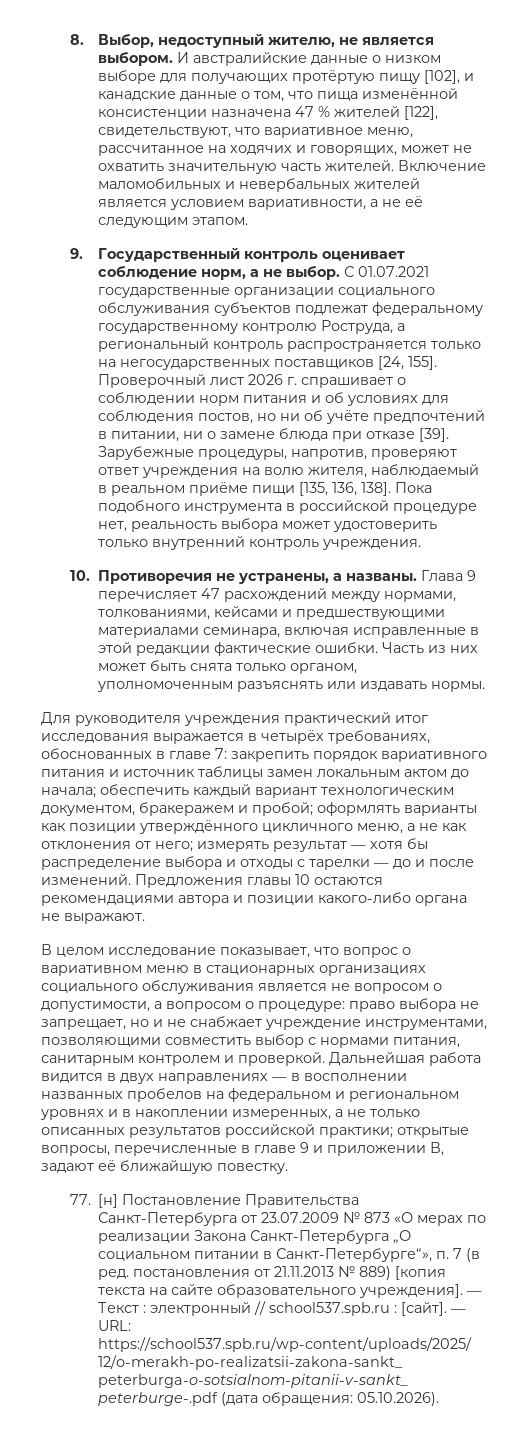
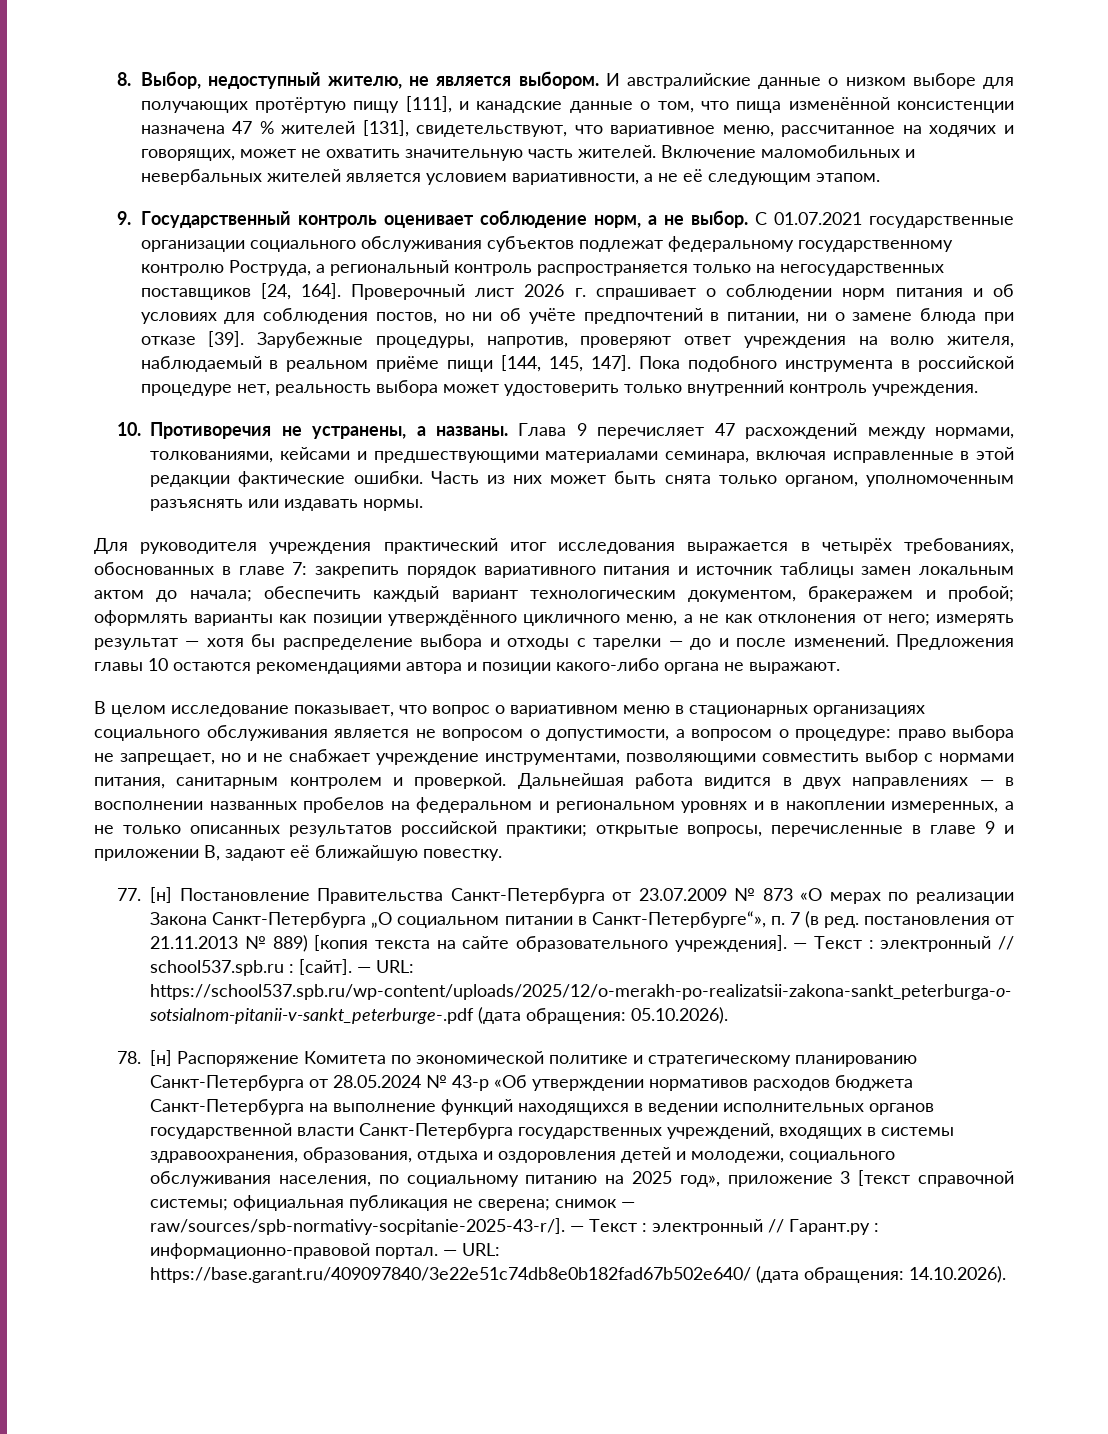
- И австралийские данные о низком выборе для получающих протёртую пищу [102], и канадские данные о том, что пища изменённой консистенции назначена 47 % жителей [122], свидетельствуют, что вариативное меню, рассчитанное на ходячих и говорящих, может не охватить значительную часть жителей.
+ И австралийские данные о низком выборе для получающих протёртую пищу [111], и канадские данные о том, что пища изменённой консистенции назначена 47 % жителей [131], свидетельствуют, что вариативное меню, рассчитанное на ходячих и говорящих, может не охватить значительную часть жителей.
- С 01.07.2021 государственные организации социального обслуживания субъектов подлежат федеральному государственному контролю Роструда, а региональный контроль распространяется только на негосударственных поставщиков [24, 155].
+ С 01.07.2021 государственные организации социального обслуживания субъектов подлежат федеральному государственному контролю Роструда, а региональный контроль распространяется только на негосударственных поставщиков [24, 164].
- Зарубежные процедуры, напротив, проверяют ответ учреждения на волю жителя, наблюдаемый в реальном приёме пищи [135, 136, 138].
+ Зарубежные процедуры, напротив, проверяют ответ учреждения на волю жителя, наблюдаемый в реальном приёме пищи [144, 145, 147].
+ 78. [н] Распоряжение Комитета по экономической политике и стратегическому планированию Санкт-Петербурга от 28.05.2024 № 43-р «Об утверждении нормативов расходов бюджета Санкт-Петербурга на выполнение функций находящихся в ведении исполнительных органов государственной власти Санкт-Петербурга государственных учреждений, входящих в системы здравоохранения, образования, отдыха и оздоровления детей и молодежи, социального обслуживания населения, по социальному питанию на 2025 год», приложение 3 [текст справочной системы; официальная публикация не сверена; снимок — raw/sources/spb-normativy-socpitanie-2025-43-r/]. — Текст : электронный // Гарант.ру : информационно-правовой портал. — URL: https://base.garant.ru/409097840/3e22e51c74db8e0b182fad67b502e640/ (дата обращения: 14.10.2026).

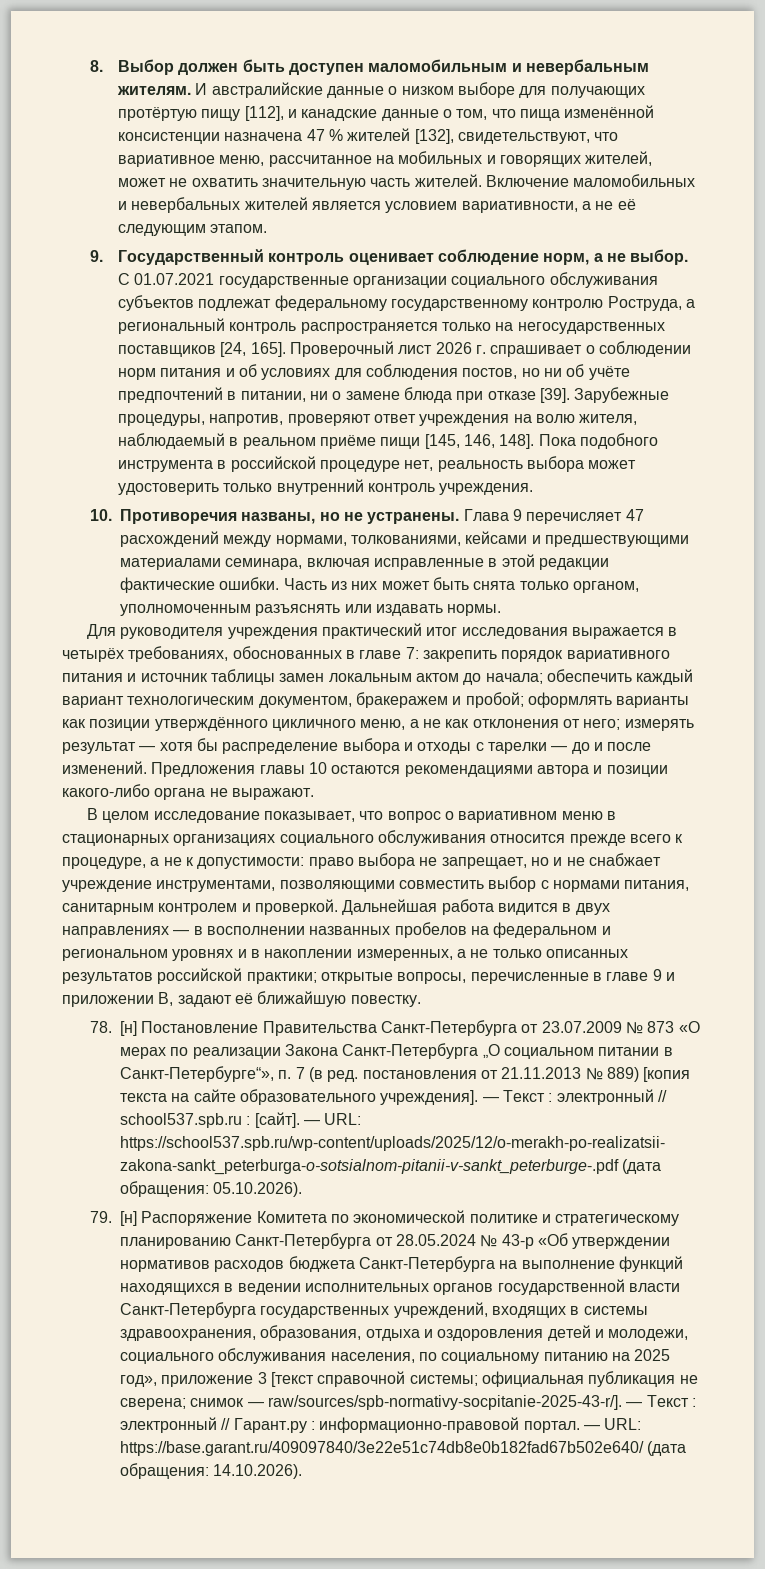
- 8. Выбор, недоступный жителю, не является выбором.
+ 8. Выбор должен быть доступен маломобильным и невербальным жителям.
- И австралийские данные о низком выборе для получающих протёртую пищу [111], и канадские данные о том, что пища изменённой консистенции назначена 47 % жителей [131], свидетельствуют, что вариативное меню, рассчитанное на ходячих и говорящих, может не охватить значительную часть жителей.
+ И австралийские данные о низком выборе для получающих протёртую пищу [112], и канадские данные о том, что пища изменённой консистенции назначена 47 % жителей [132], свидетельствуют, что вариативное меню, рассчитанное на мобильных и говорящих жителей, может не охватить значительную часть жителей.
- С 01.07.2021 государственные организации социального обслуживания субъектов подлежат федеральному государственному контролю Роструда, а региональный контроль распространяется только на негосударственных поставщиков [24, 164].
+ С 01.07.2021 государственные организации социального обслуживания субъектов подлежат федеральному государственному контролю Роструда, а региональный контроль распространяется только на негосударственных поставщиков [24, 165].
- Зарубежные процедуры, напротив, проверяют ответ учреждения на волю жителя, наблюдаемый в реальном приёме пищи [144, 145, 147].
+ Зарубежные процедуры, напротив, проверяют ответ учреждения на волю жителя, наблюдаемый в реальном приёме пищи [145, 146, 148].
- 10. Противоречия не устранены, а названы.
+ 10. Противоречия названы, но не устранены.
- В целом исследование показывает, что вопрос о вариативном меню в стационарных организациях социального обслуживания является не вопросом о допустимости, а вопросом о процедуре: право выбора не запрещает, но и не снабжает учреждение инструментами, позволяющими совместить выбор с нормами питания, санитарным контролем и проверкой.
+ В целом исследование показывает, что вопрос о вариативном меню в стационарных организациях социального обслуживания относится прежде всего к процедуре, а не к допустимости: право выбора не запрещает, но и не снабжает учреждение инструментами, позволяющими совместить выбор с нормами питания, санитарным контролем и проверкой.
- 77. [н] Постановление Правительства Санкт-Петербурга от 23.07.2009 № 873 «О мерах по реализации Закона Санкт-Петербурга „О социальном питании в Санкт-Петербурге“», п. 7 (в ред. постановления от 21.11.2013 № 889) [копия текста на сайте образовательного учреждения].
+ 78. [н] Постановление Правительства Санкт-Петербурга от 23.07.2009 № 873 «О мерах по реализации Закона Санкт-Петербурга „О социальном питании в Санкт-Петербурге“», п. 7 (в ред. постановления от 21.11.2013 № 889) [копия текста на сайте образовательного учреждения].
- 78. [н] Распоряжение Комитета по экономической политике и стратегическому планированию Санкт-Петербурга от 28.05.2024 № 43-р «Об утверждении нормативов расходов бюджета Санкт-Петербурга на выполнение функций находящихся в ведении исполнительных органов государственной власти Санкт-Петербурга государственных учреждений, входящих в системы здравоохранения, образования, отдыха и оздоровления детей и молодежи, социального обслуживания населения, по социальному питанию на 2025 год», приложение 3 [текст справочной системы;
+ 79. [н] Распоряжение Комитета по экономической политике и стратегическому планированию Санкт-Петербурга от 28.05.2024 № 43-р «Об утверждении нормативов расходов бюджета Санкт-Петербурга на выполнение функций находящихся в ведении исполнительных органов государственной власти Санкт-Петербурга государственных учреждений, входящих в системы здравоохранения, образования, отдыха и оздоровления детей и молодежи, социального обслуживания населения, по социальному питанию на 2025 год», приложение 3 [текст справочной системы;

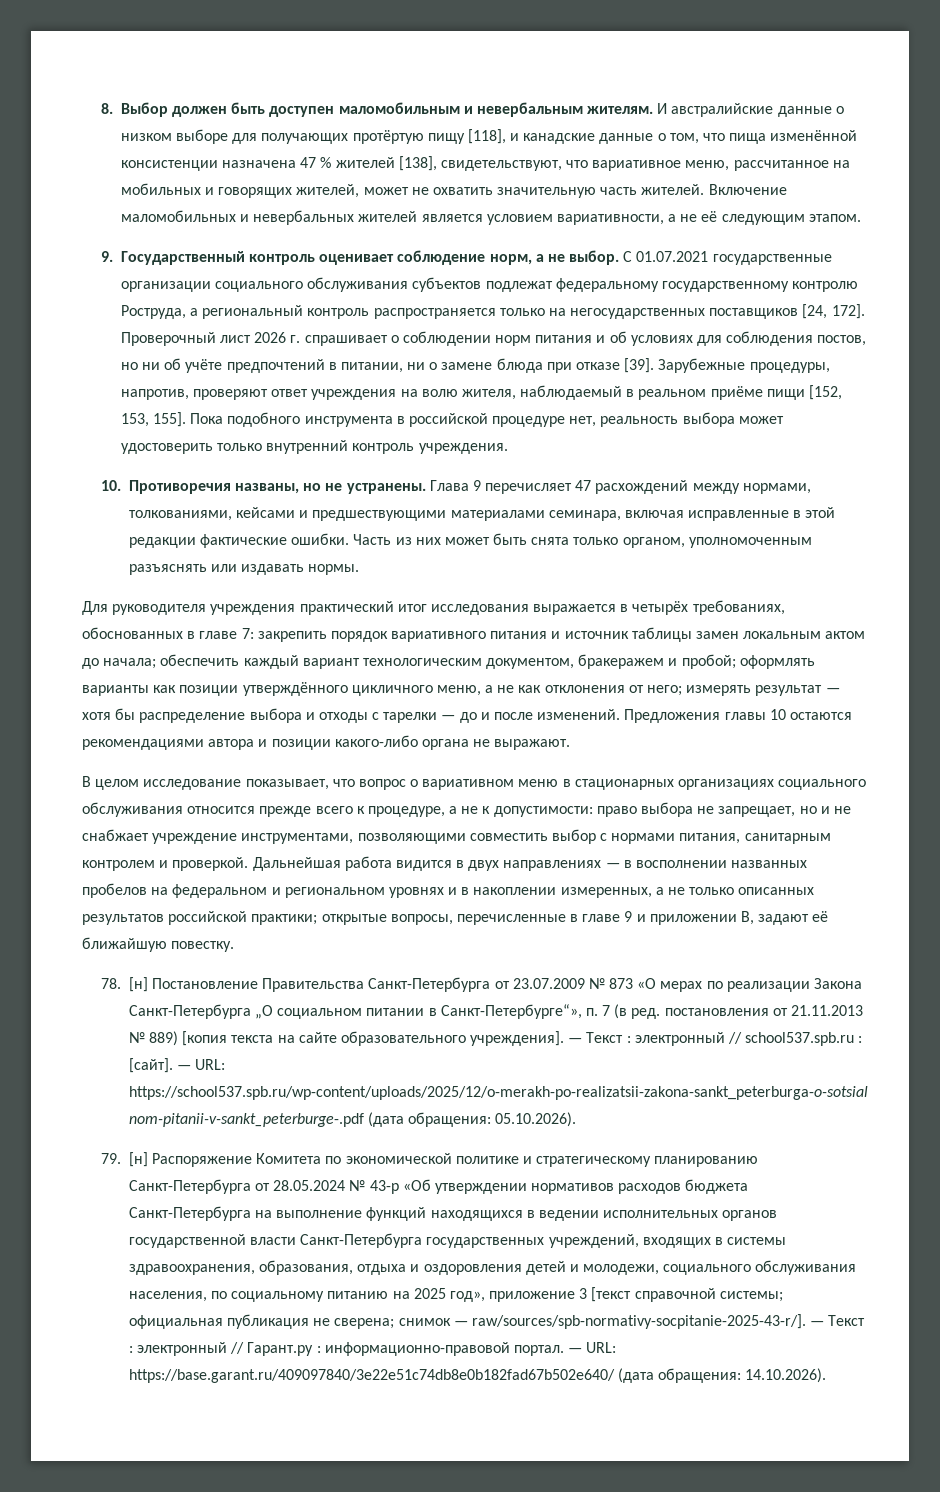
- И австралийские данные о низком выборе для получающих протёртую пищу [112], и канадские данные о том, что пища изменённой консистенции назначена 47 % жителей [132], свидетельствуют, что вариативное меню, рассчитанное на мобильных и говорящих жителей, может не охватить значительную часть жителей.
+ И австралийские данные о низком выборе для получающих протёртую пищу [118], и канадские данные о том, что пища изменённой консистенции назначена 47 % жителей [138], свидетельствуют, что вариативное меню, рассчитанное на мобильных и говорящих жителей, может не охватить значительную часть жителей.
- С 01.07.2021 государственные организации социального обслуживания субъектов подлежат федеральному государственному контролю Роструда, а региональный контроль распространяется только на негосударственных поставщиков [24, 165].
+ С 01.07.2021 государственные организации социального обслуживания субъектов подлежат федеральному государственному контролю Роструда, а региональный контроль распространяется только на негосударственных поставщиков [24, 172].
- Зарубежные процедуры, напротив, проверяют ответ учреждения на волю жителя, наблюдаемый в реальном приёме пищи [145, 146, 148].
+ Зарубежные процедуры, напротив, проверяют ответ учреждения на волю жителя, наблюдаемый в реальном приёме пищи [152, 153, 155].

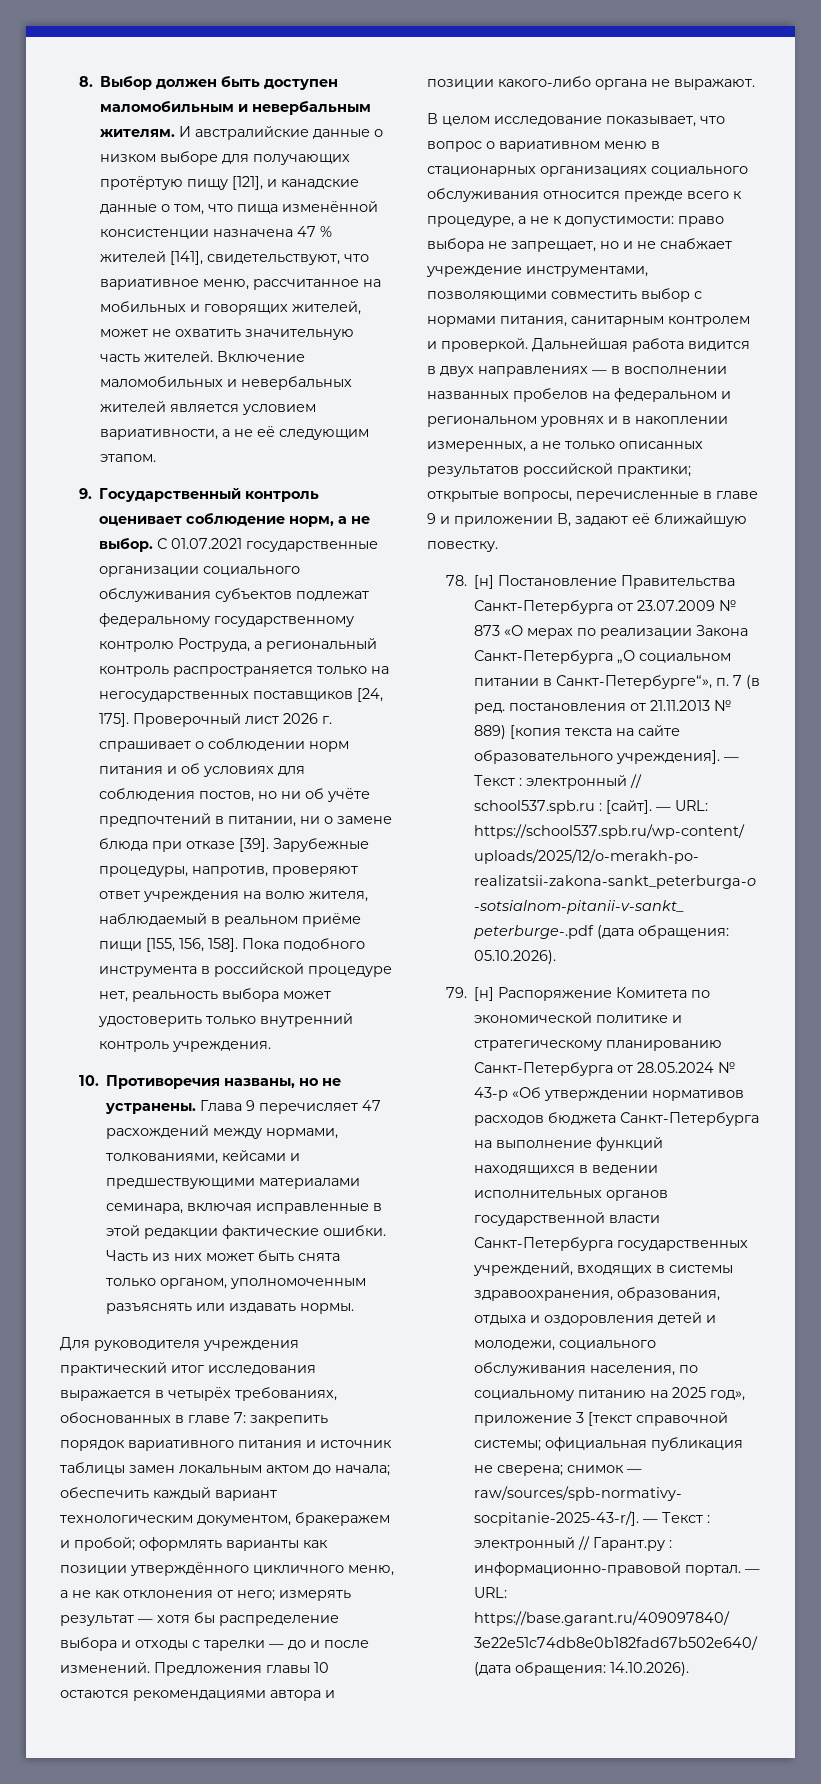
- И австралийские данные о низком выборе для получающих протёртую пищу [118], и канадские данные о том, что пища изменённой консистенции назначена 47 % жителей [138], свидетельствуют, что вариативное меню, рассчитанное на мобильных и говорящих жителей, может не охватить значительную часть жителей.
+ И австралийские данные о низком выборе для получающих протёртую пищу [121], и канадские данные о том, что пища изменённой консистенции назначена 47 % жителей [141], свидетельствуют, что вариативное меню, рассчитанное на мобильных и говорящих жителей, может не охватить значительную часть жителей.
- С 01.07.2021 государственные организации социального обслуживания субъектов подлежат федеральному государственному контролю Роструда, а региональный контроль распространяется только на негосударственных поставщиков [24, 172].
+ С 01.07.2021 государственные организации социального обслуживания субъектов подлежат федеральному государственному контролю Роструда, а региональный контроль распространяется только на негосударственных поставщиков [24, 175].
- Зарубежные процедуры, напротив, проверяют ответ учреждения на волю жителя, наблюдаемый в реальном приёме пищи [152, 153, 155].
+ Зарубежные процедуры, напротив, проверяют ответ учреждения на волю жителя, наблюдаемый в реальном приёме пищи [155, 156, 158].

